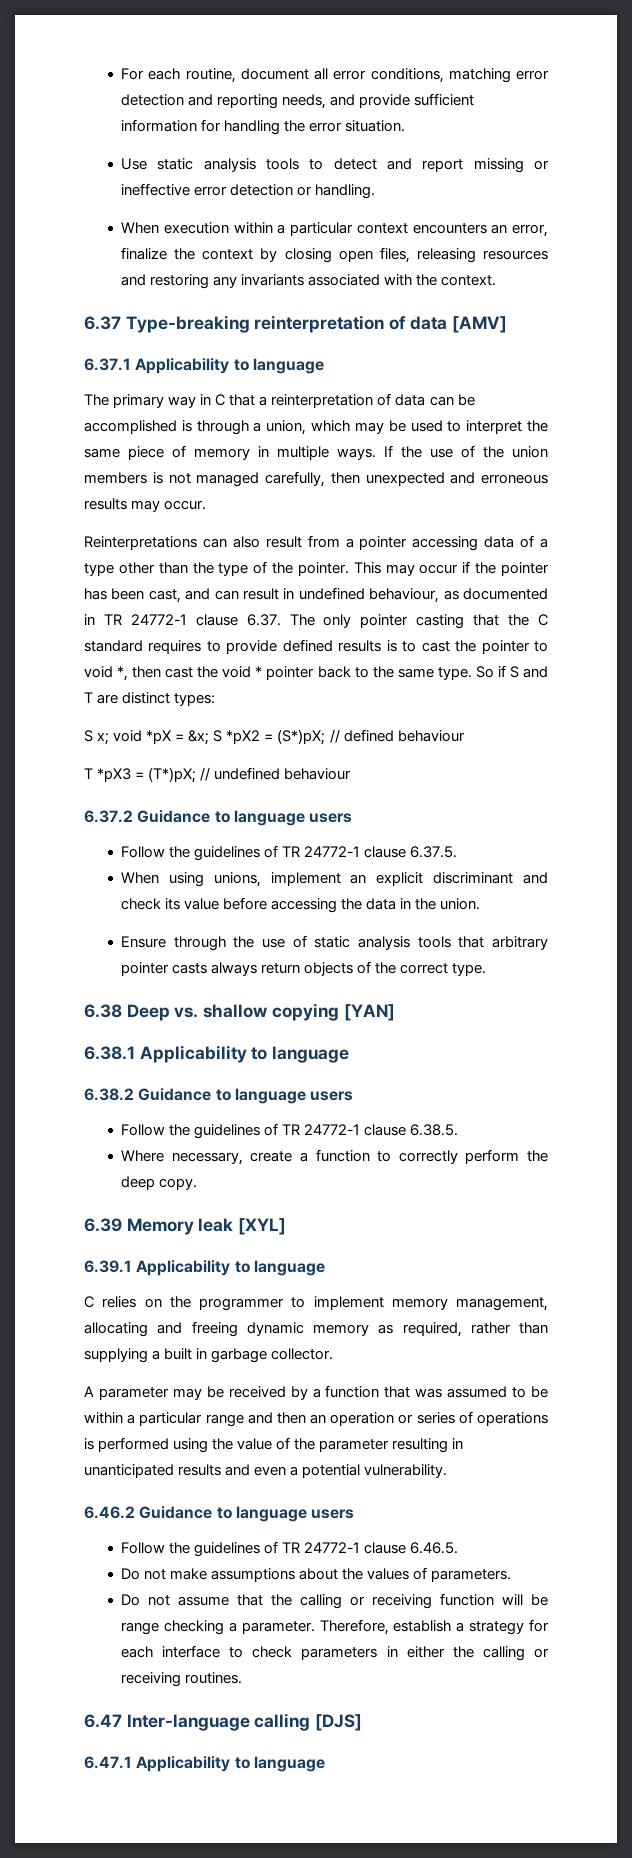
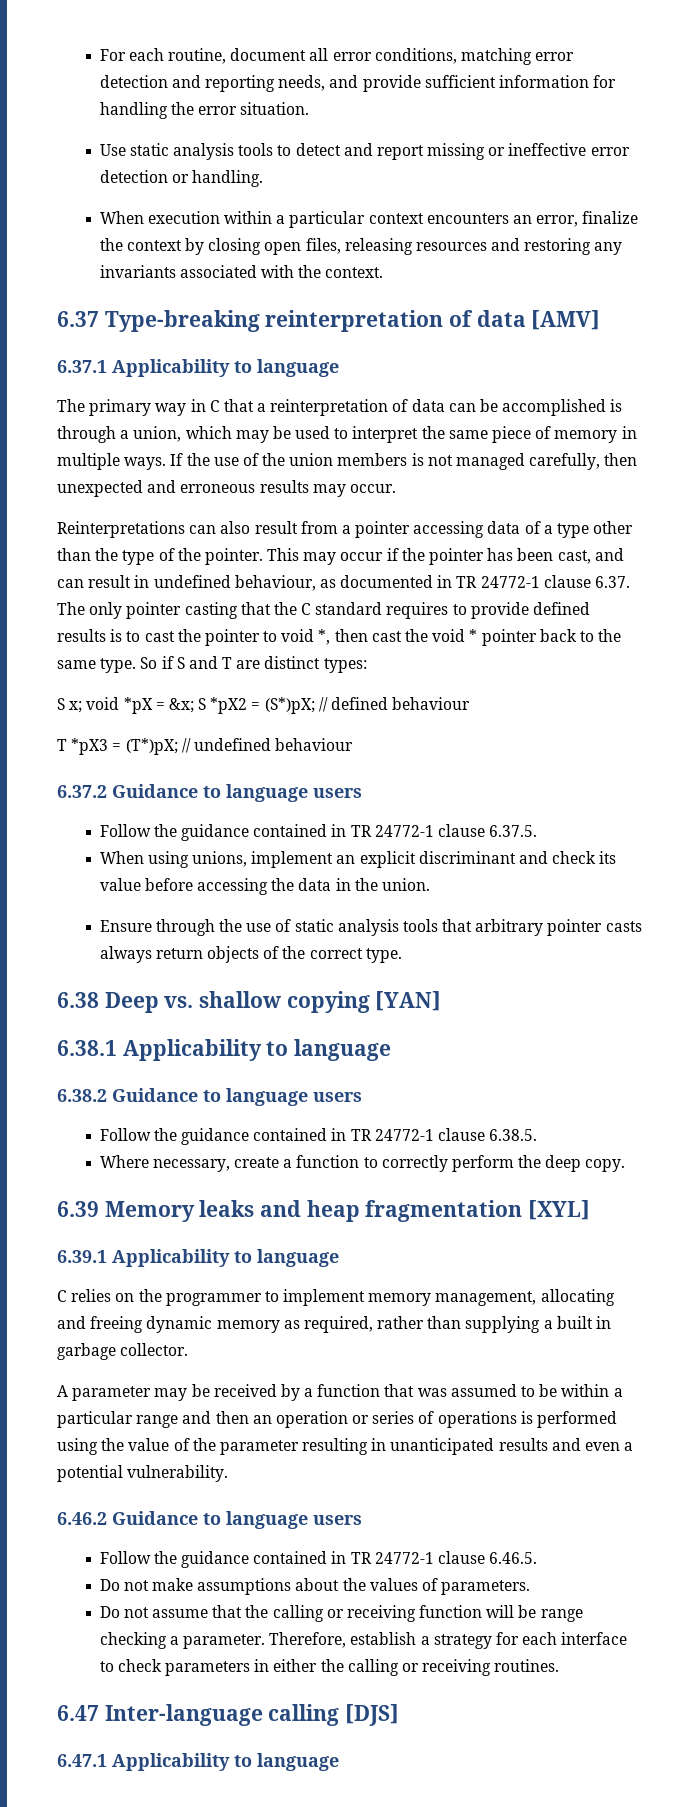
- Follow the guidelines of TR 24772-1 clause 6.37.5.
+ Follow the guidance contained in TR 24772-1 clause 6.37.5.
- Follow the guidelines of TR 24772-1 clause 6.38.5.
+ Follow the guidance contained in TR 24772-1 clause 6.38.5.
- 6.39 Memory leak [XYL]
+ 6.39 Memory leaks and heap fragmentation [XYL]
- Follow the guidelines of TR 24772-1 clause 6.46.5.
+ Follow the guidance contained in TR 24772-1 clause 6.46.5.

